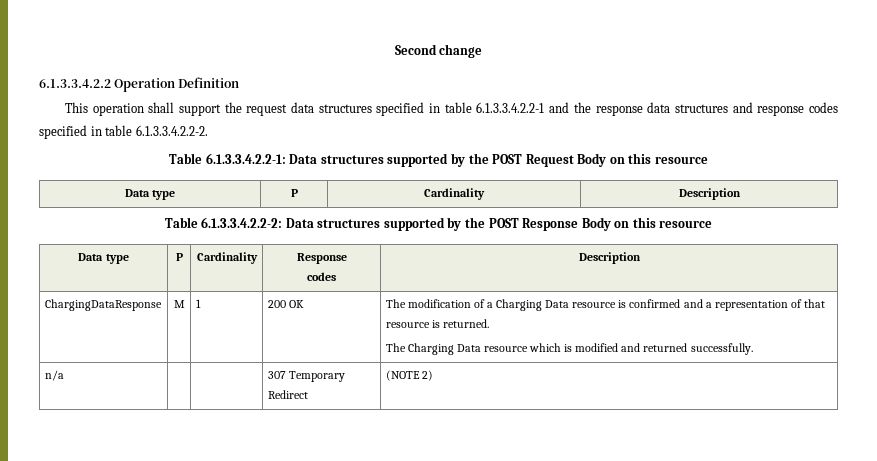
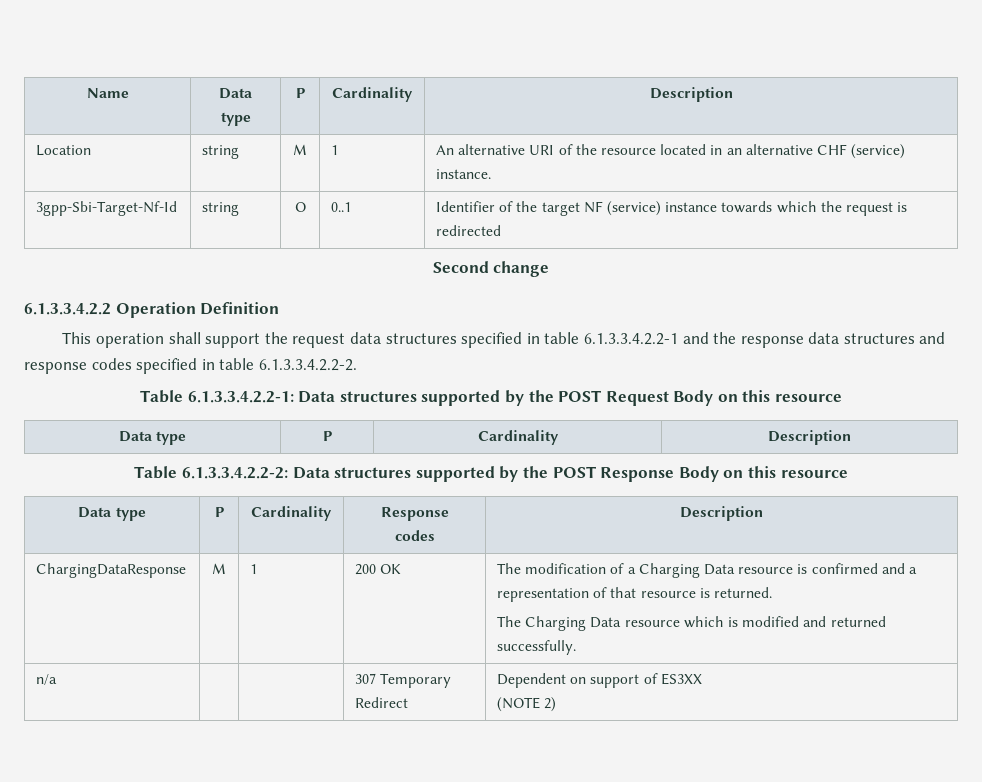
+ Name | Data type | P | Cardinality | Description
+ Location | string | M | 1 | An alternative URI of the resource located in an alternative CHF (service) instance.
+ 3gpp-Sbi-Target-Nf-Id | string | O | 0..1 | Identifier of the target NF (service) instance towards which the request is redirected
- n/a | | | 307 Temporary Redirect | (NOTE 2)
+ n/a | | | 307 Temporary Redirect | Dependent on support of ES3XX
+ (NOTE 2)

